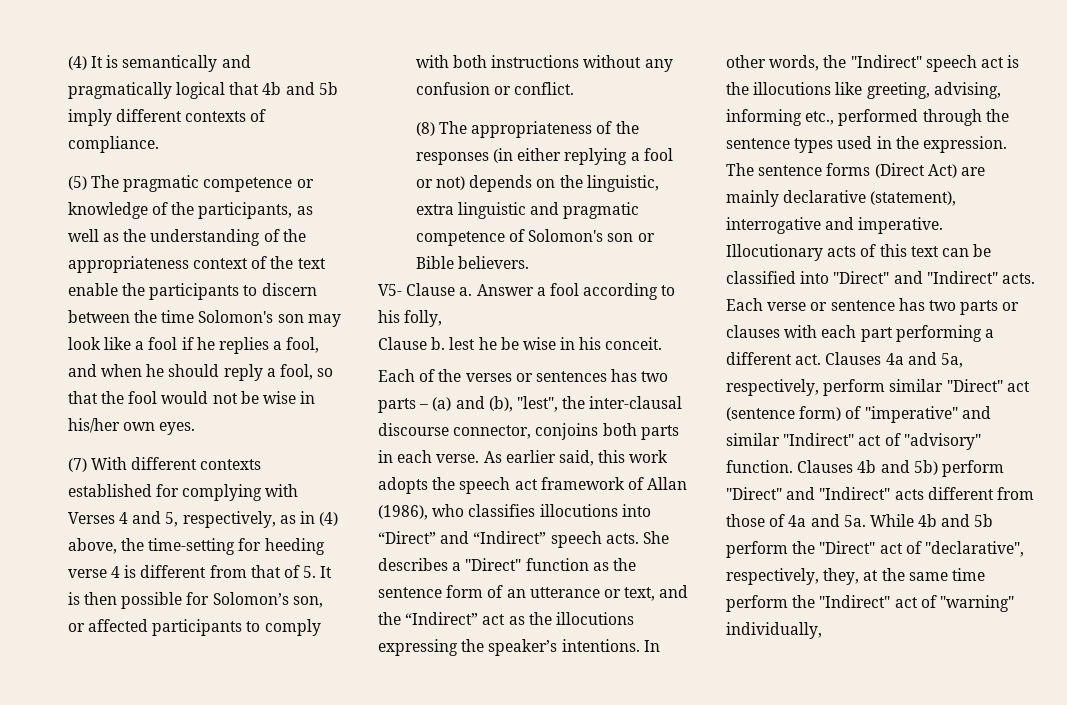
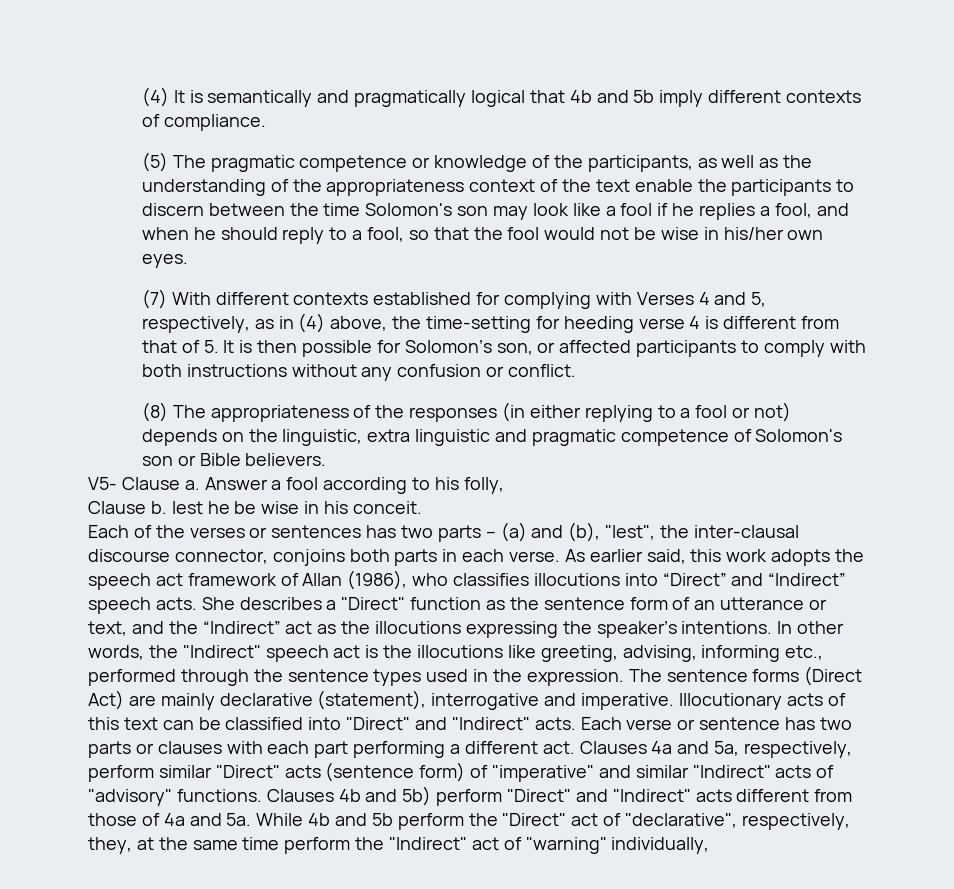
- (5) The pragmatic competence or knowledge of the participants, as well as the understanding of the appropriateness context of the text enable the participants to discern between the time Solomon's son may look like a fool if he replies a fool, and when he should reply a fool, so that the fool would not be wise in his/her own eyes.
+ (5) The pragmatic competence or knowledge of the participants, as well as the understanding of the appropriateness context of the text enable the participants to discern between the time Solomon's son may look like a fool if he replies a fool, and when he should reply to a fool, so that the fool would not be wise in his/her own eyes.
- (8) The appropriateness of the responses (in either replying a fool or not) depends on the linguistic, extra linguistic and pragmatic competence of Solomon's son or Bible believers.
+ (8) The appropriateness of the responses (in either replying to a fool or not) depends on the linguistic, extra linguistic and pragmatic competence of Solomon's son or Bible believers.
- Clauses 4a and 5a, respectively, perform similar "Direct" act (sentence form) of "imperative" and similar "Indirect" act of "advisory" function.
+ Clauses 4a and 5a, respectively, perform similar "Direct" acts (sentence form) of "imperative" and similar "Indirect" acts of "advisory" functions.

